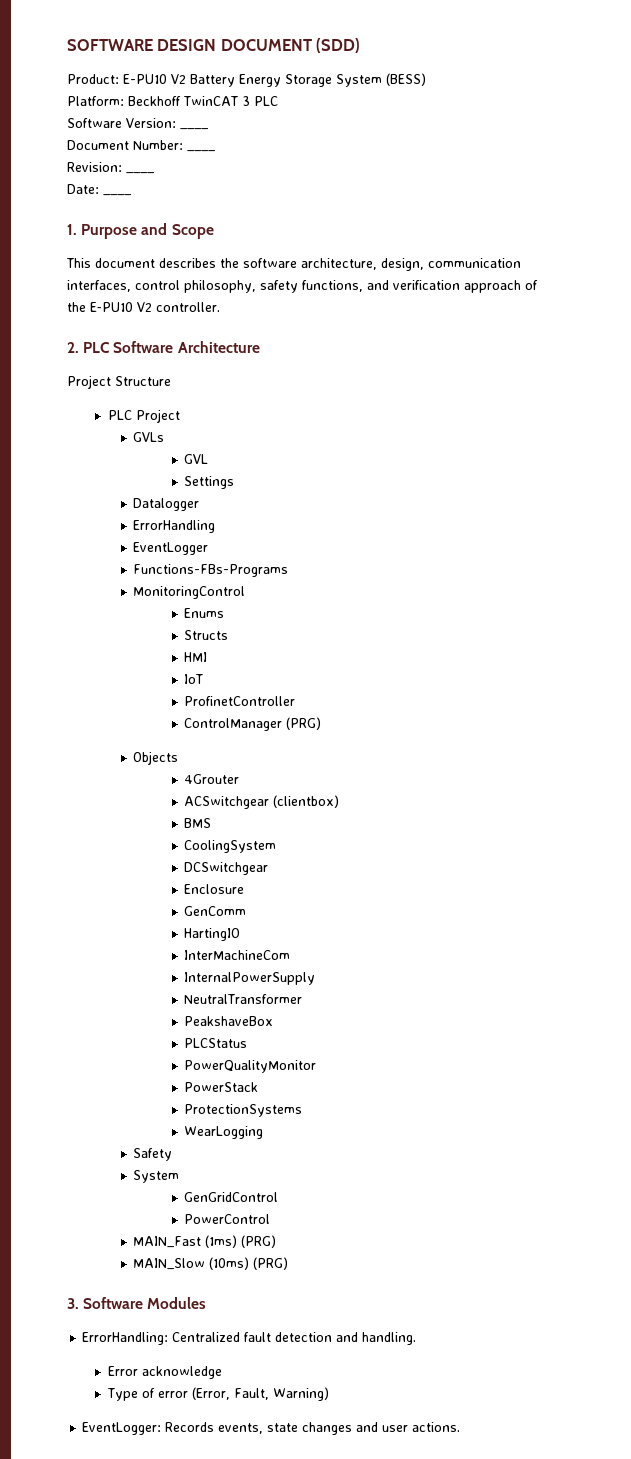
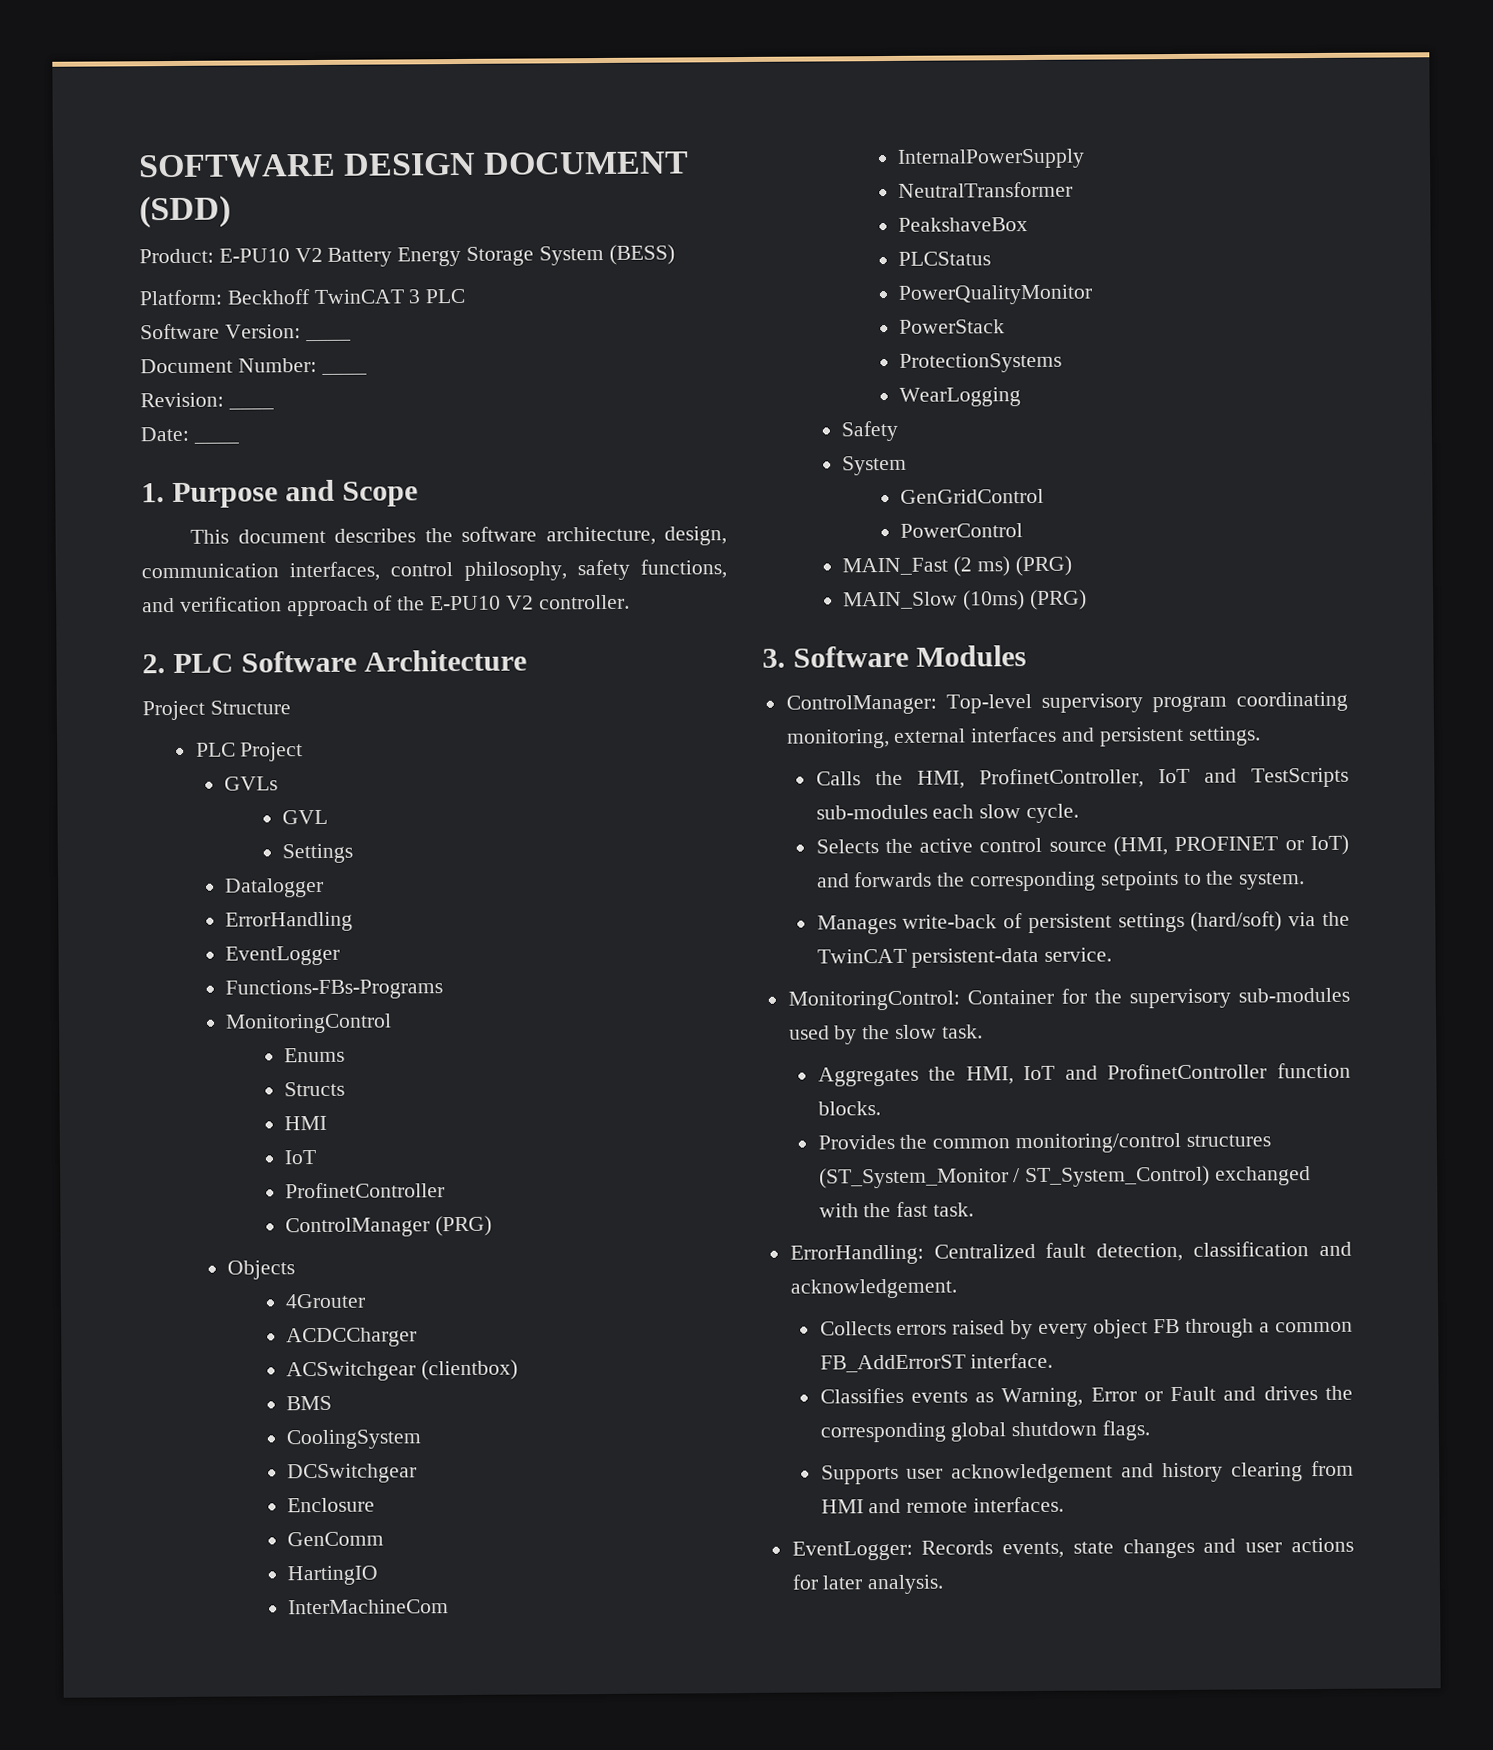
+ ACDCCharger
- MAIN_Fast (1ms) (PRG)
+ MAIN_Fast (2 ms) (PRG)
- ErrorHandling: Centralized fault detection and handling.
- Error acknowledge
- Type of error (Error, Fault, Warning)
+ ControlManager: Top-level supervisory program coordinating monitoring, external interfaces and persistent settings.
+ Calls the HMI, ProfinetController, IoT and TestScripts sub-modules each slow cycle.
+ Selects the active control source (HMI, PROFINET or IoT) and forwards the corresponding setpoints to the system.
+ Manages write-back of persistent settings (hard/soft) via the TwinCAT persistent-data service.
+ MonitoringControl: Container for the supervisory sub-modules used by the slow task.
+ Aggregates the HMI, IoT and ProfinetController function blocks.
+ Provides the common monitoring/control structures (ST_System_Monitor / ST_System_Control) exchanged with the fast task.
+ ErrorHandling: Centralized fault detection, classification and acknowledgement.
+ Collects errors raised by every object FB through a common FB_AddErrorST interface.
+ Classifies events as Warning, Error or Fault and drives the corresponding global shutdown flags.
+ Supports user acknowledgement and history clearing from HMI and remote interfaces.
- EventLogger: Records events, state changes and user actions.
+ EventLogger: Records events, state changes and user actions for later analysis.

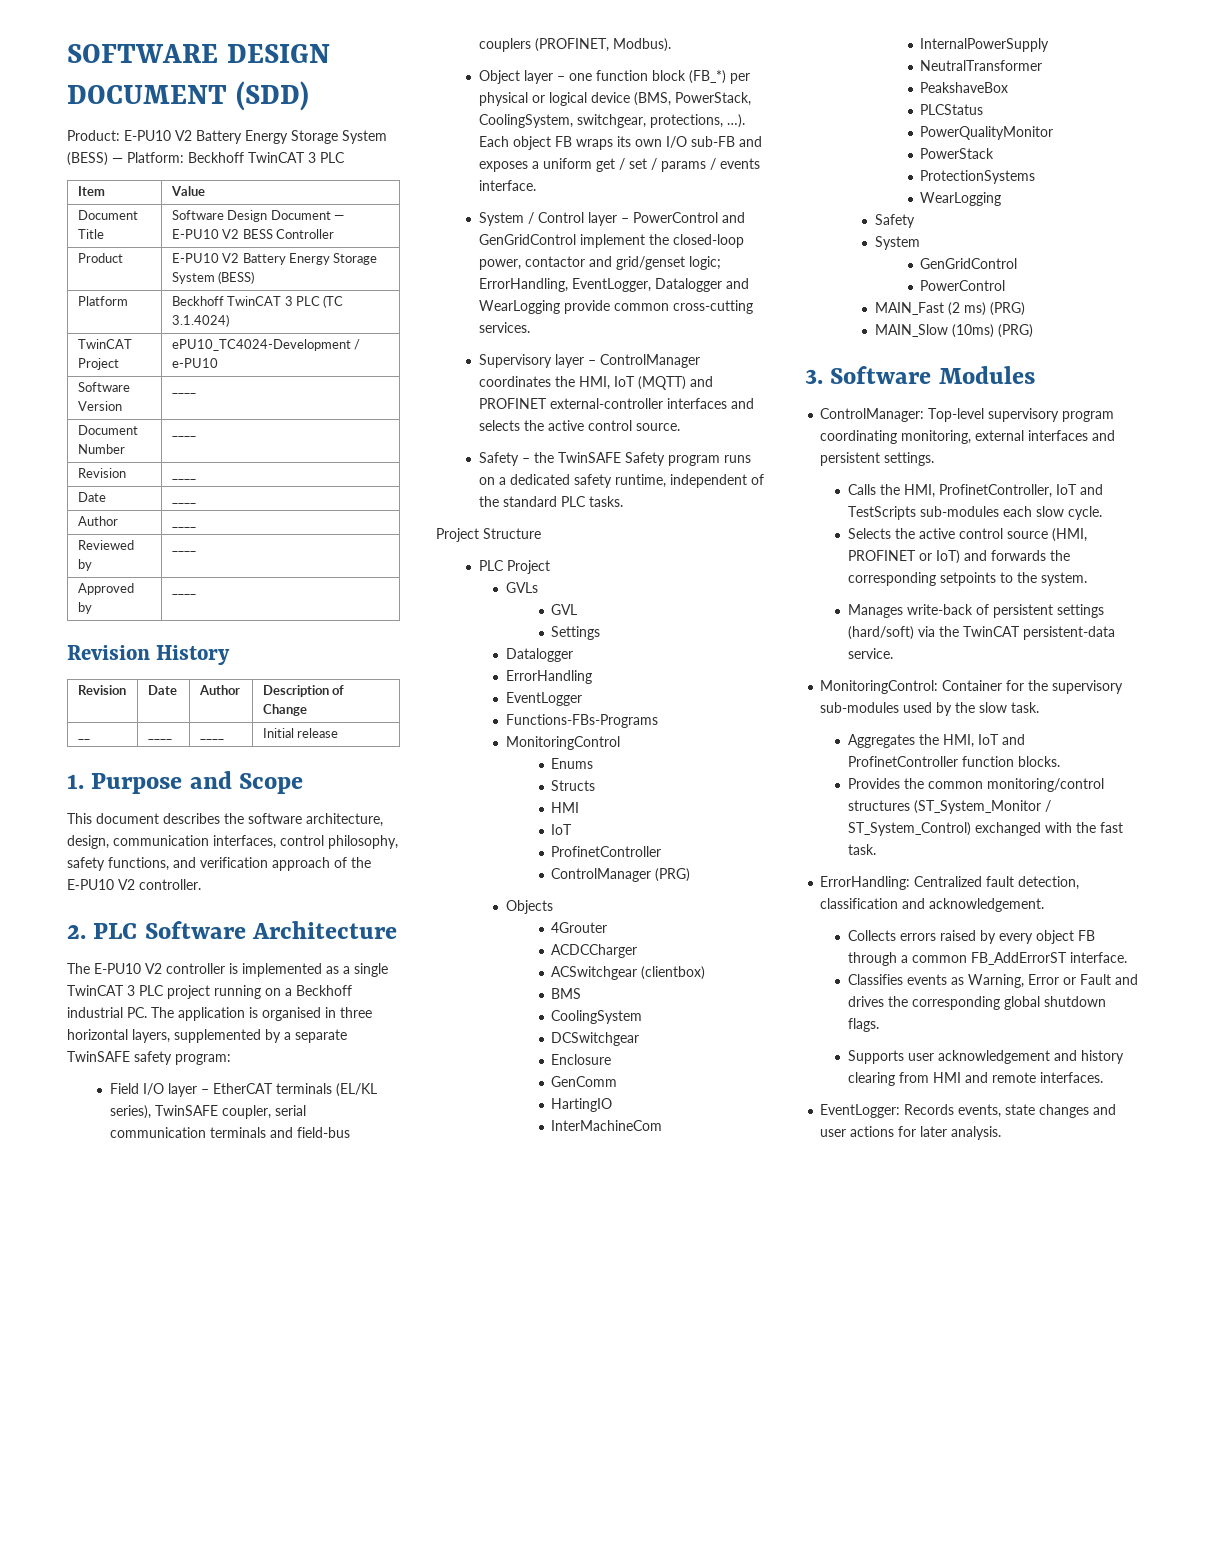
- Product: E-PU10 V2 Battery Energy Storage System (BESS)
- Platform: Beckhoff TwinCAT 3 PLC
+ Product: E-PU10 V2 Battery Energy Storage System (BESS) — Platform: Beckhoff TwinCAT 3 PLC
- Software Version: ____
- Document Number: ____
- Revision: ____
- Date: ____
+ Item | Value
+ Document Title | Software Design Document — E-PU10 V2 BESS Controller
+ Product | E-PU10 V2 Battery Energy Storage System (BESS)
+ Platform | Beckhoff TwinCAT 3 PLC (TC 3.1.4024)
+ TwinCAT Project | ePU10_TC4024-Development / e-PU10
+ Software Version | ____
+ Document Number | ____
+ Revision | ____
+ Date | ____
+ Author | ____
+ Reviewed by | ____
+ Approved by | ____
+ Revision History
+ Revision | Date | Author | Description of Change
+ __ | ____ | ____ | Initial release
+ The E-PU10 V2 controller is implemented as a single TwinCAT 3 PLC project running on a Beckhoff industrial PC. The application is organised in three horizontal layers, supplemented by a separate TwinSAFE safety program:
+ Field I/O layer – EtherCAT terminals (EL/KL series), TwinSAFE coupler, serial communication terminals and field-bus couplers (PROFINET, Modbus).
+ Object layer – one function block (FB_*) per physical or logical device (BMS, PowerStack, CoolingSystem, switchgear, protections, …). Each object FB wraps its own I/O sub-FB and exposes a uniform get / set / params / events interface.
+ System / Control layer – PowerControl and GenGridControl implement the closed-loop power, contactor and grid/genset logic; ErrorHandling, EventLogger, Datalogger and WearLogging provide common cross-cutting services.
+ Supervisory layer – ControlManager coordinates the HMI, IoT (MQTT) and PROFINET external-controller interfaces and selects the active control source.
+ Safety – the TwinSAFE Safety program runs on a dedicated safety runtime, independent of the standard PLC tasks.

